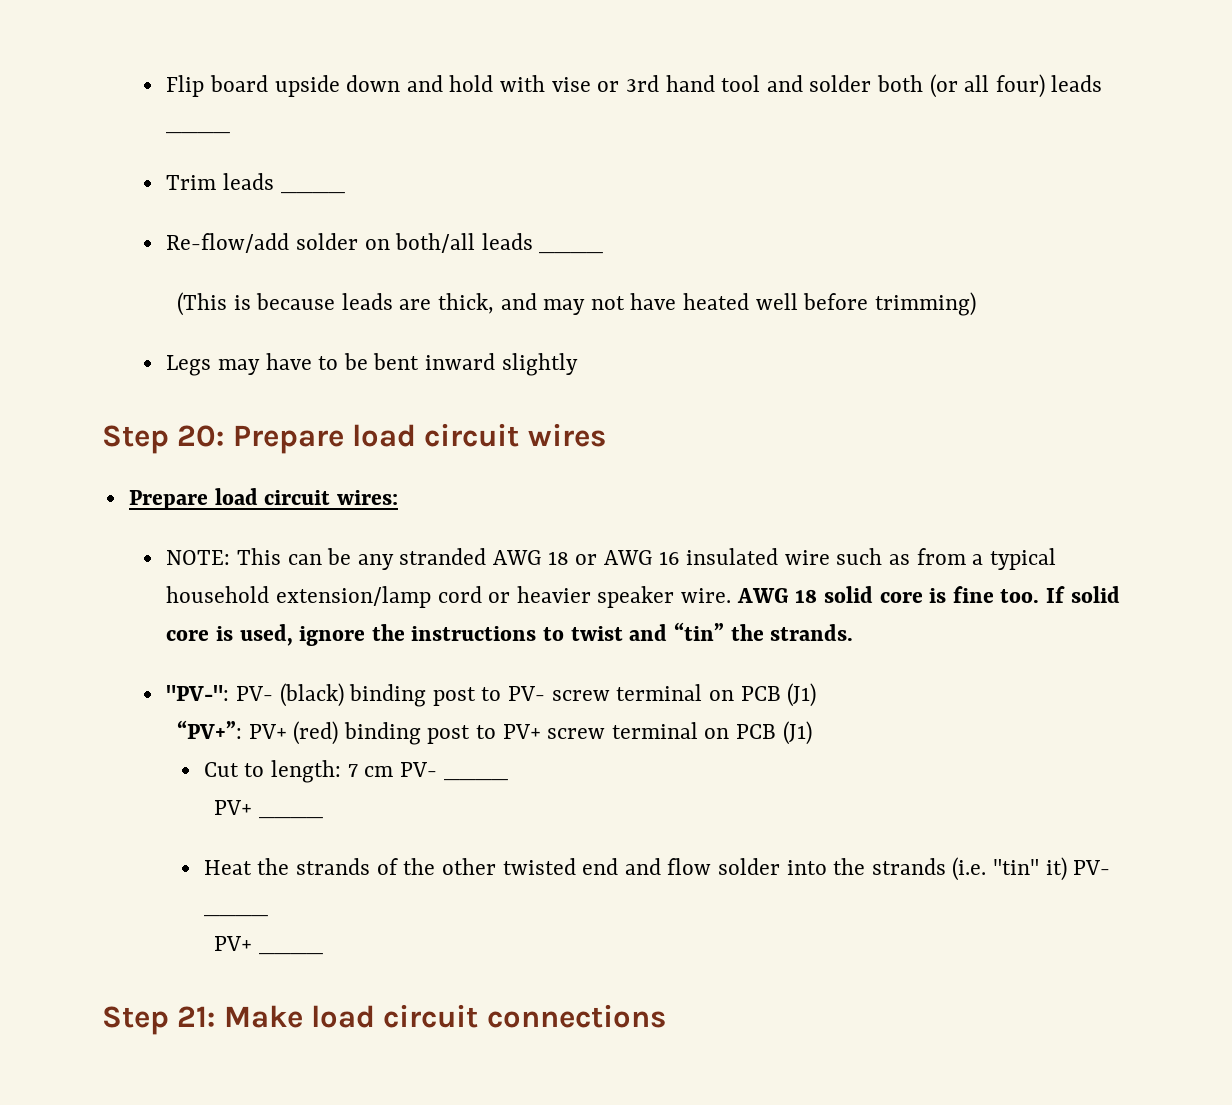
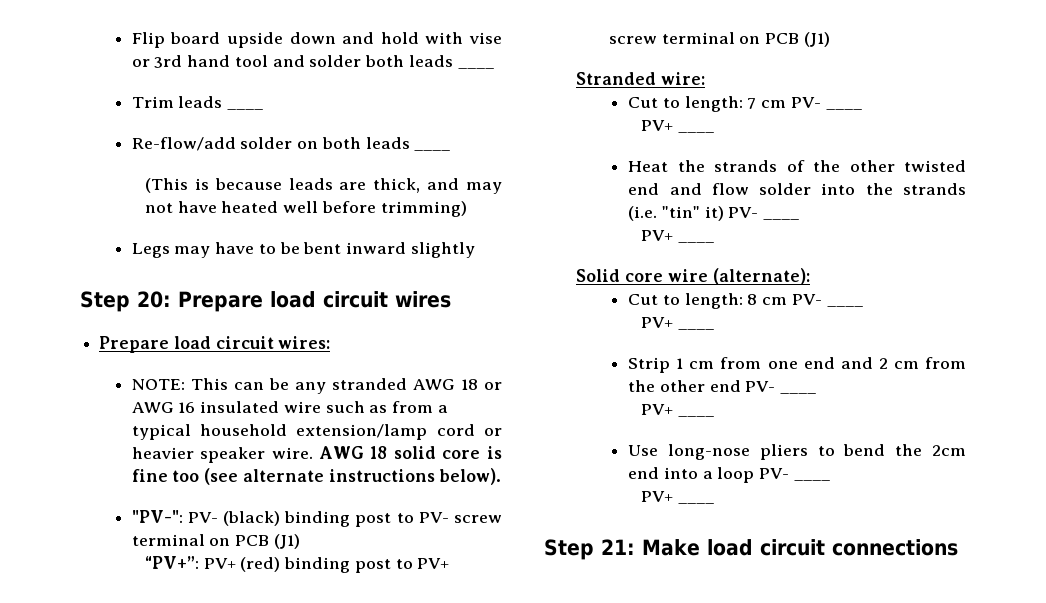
- Flip board upside down and hold with vise or 3rd hand tool and solder both (or all four) leads ____
+ Flip board upside down and hold with vise or 3rd hand tool and solder both leads ____
- Re-flow/add solder on both/all leads ____
+ Re-flow/add solder on both leads ____
- AWG 18 solid core is fine too. If solid core is used, ignore the instructions to twist and “tin” the strands.
+ AWG 18 solid core is fine too (see alternate instructions below).
+ Stranded wire:
+ Solid core wire (alternate):
+ Cut to length: 8 cm PV- ____
+ PV+ ____
+ Strip 1 cm from one end and 2 cm from the other end PV- ____
+ PV+ ____
+ Use long-nose pliers to bend the 2cm end into a loop PV- ____
+ PV+ ____

